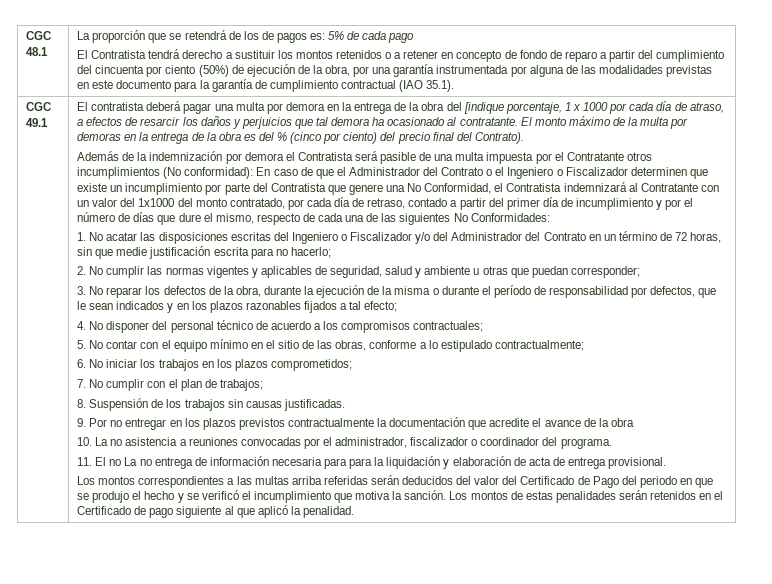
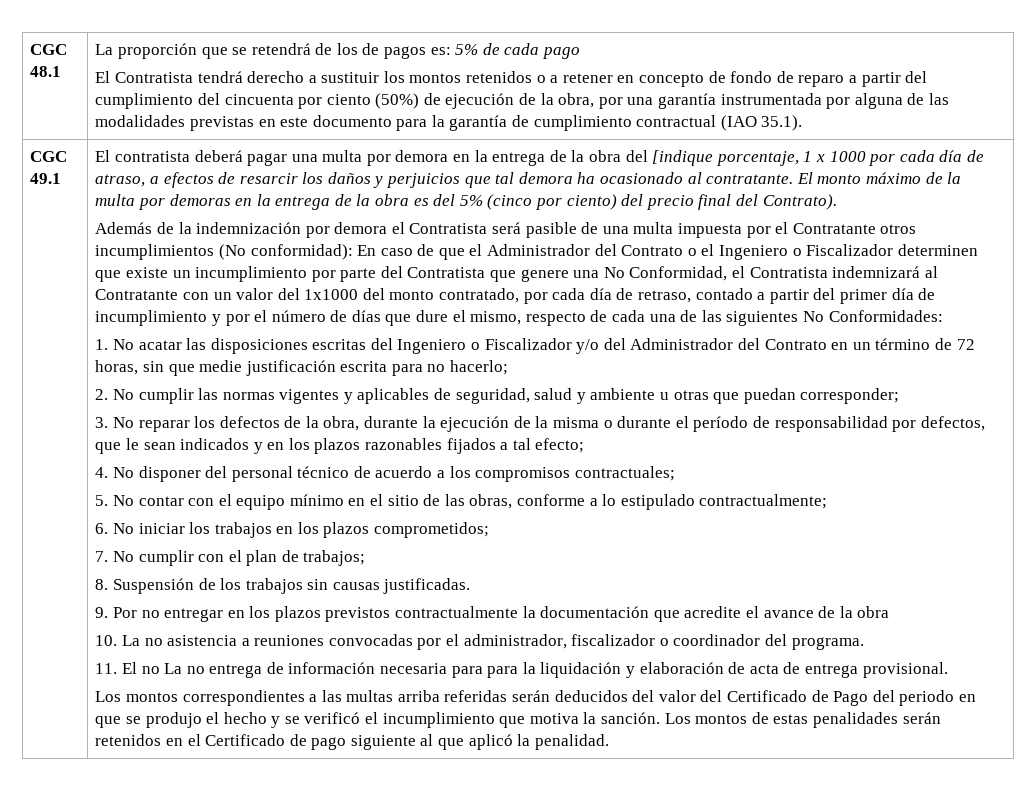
- El monto máximo de la multa por demoras en la entrega de la obra es del % (cinco por ciento) del precio final del Contrato).
+ El monto máximo de la multa por demoras en la entrega de la obra es del 5% (cinco por ciento) del precio final del Contrato).

